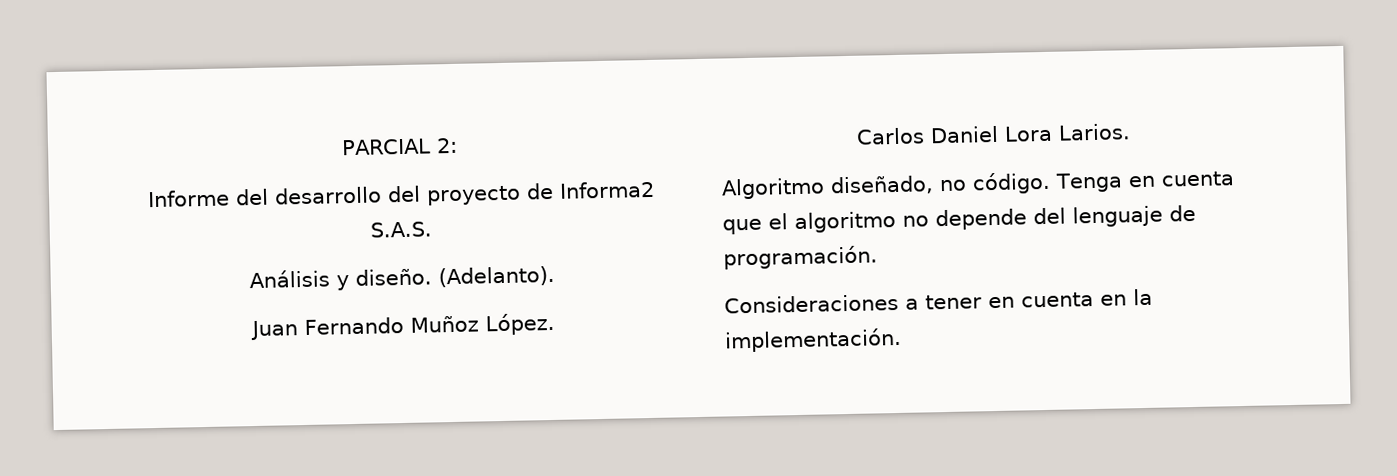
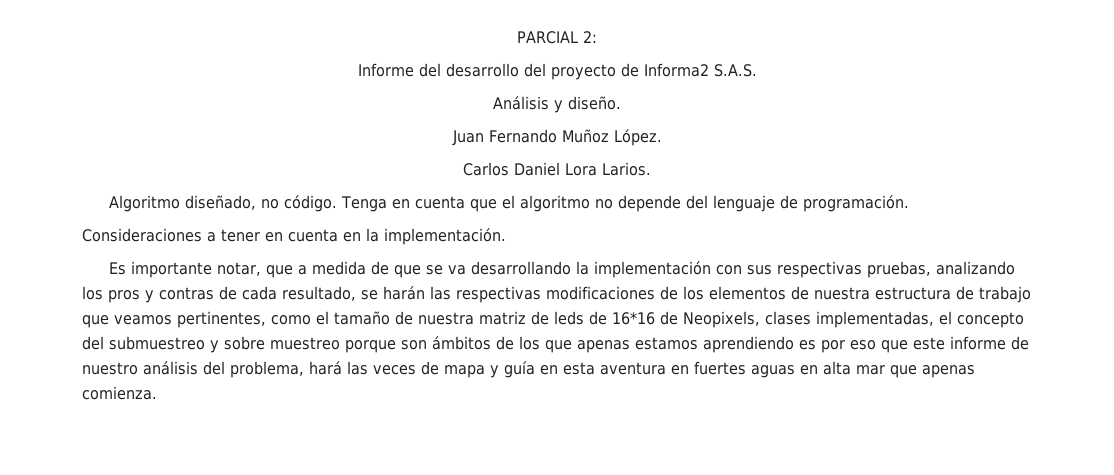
- (Adelanto).
+ Es importante notar, que a medida de que se va desarrollando la implementación con sus respectivas pruebas, analizando los pros y contras de cada resultado, se harán las respectivas modificaciones de los elementos de nuestra estructura de trabajo que veamos pertinentes, como el tamaño de nuestra matriz de leds de 16*16 de Neopixels, clases implementadas, el concepto del submuestreo y sobre muestreo porque son ámbitos de los que apenas estamos aprendiendo es por eso que este informe de nuestro análisis del problema, hará las veces de mapa y guía en esta aventura en fuertes aguas en alta mar que apenas comienza.

